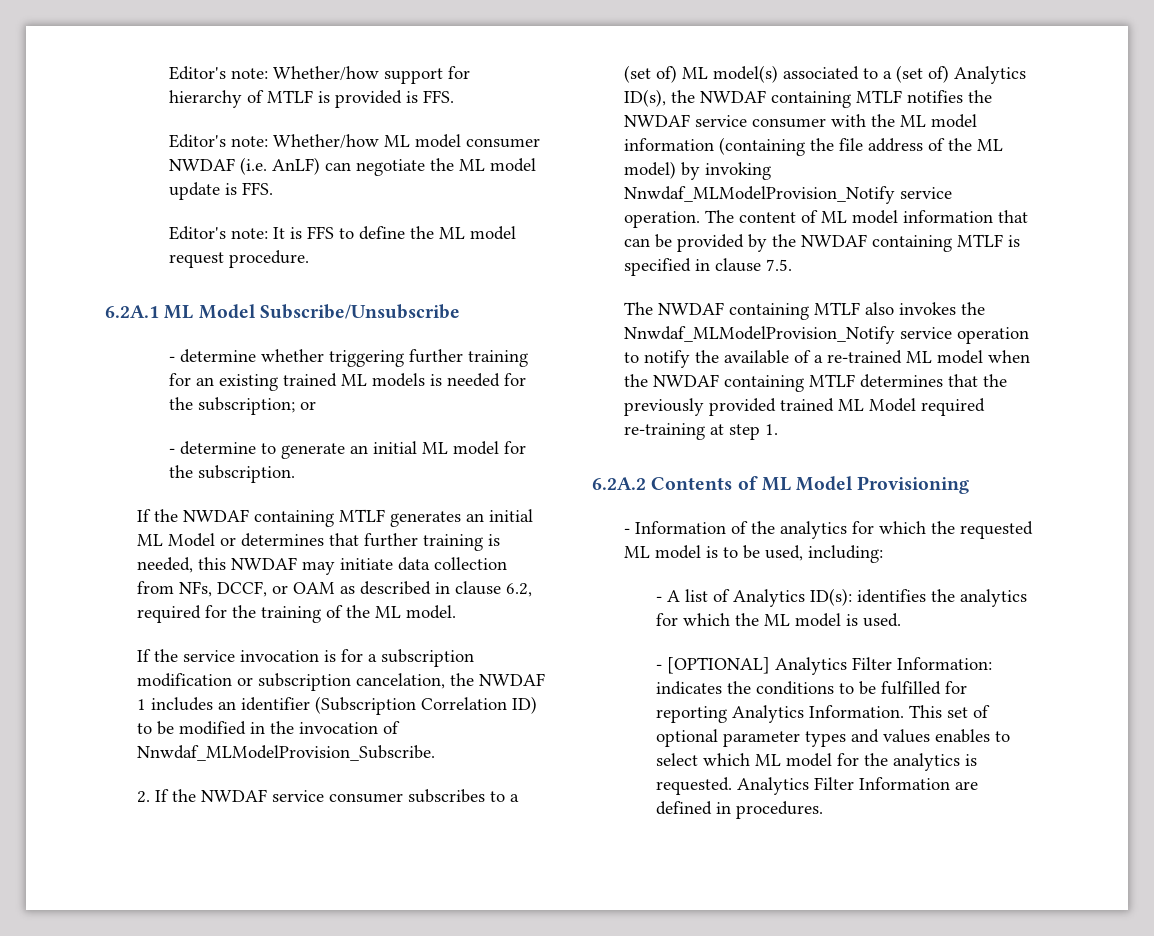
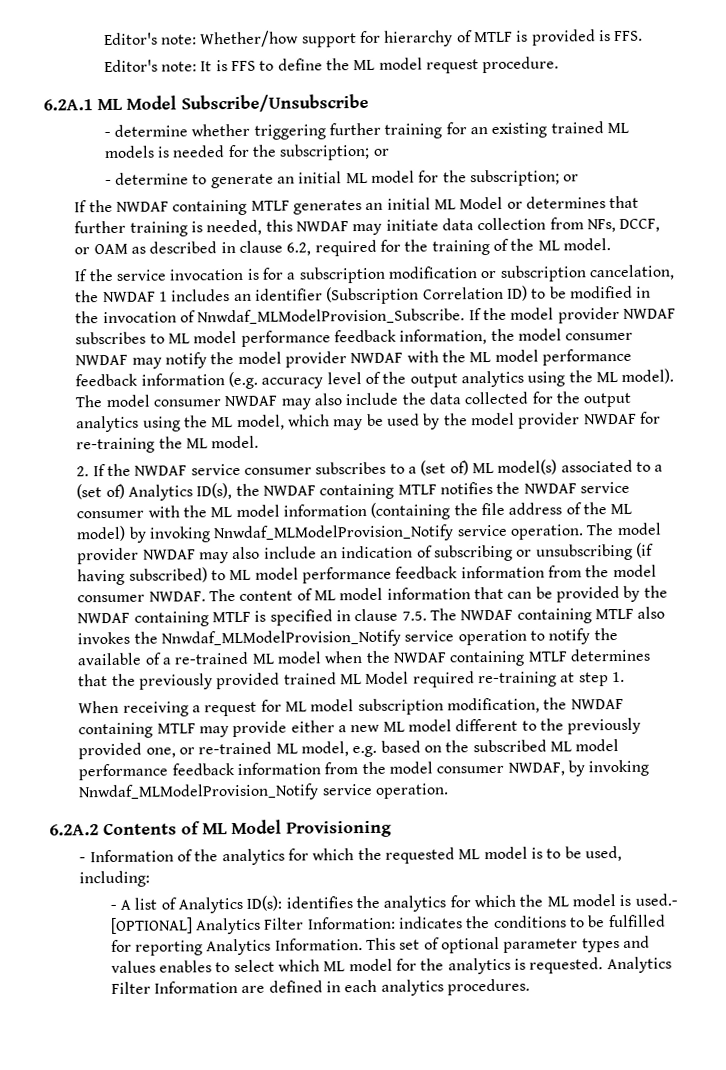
- Editor's note: Whether/how ML model consumer NWDAF (i.e. AnLF) can negotiate the ML model update is FFS.
- - determine to generate an initial ML model for the subscription.
+ - determine to generate an initial ML model for the subscription; or
+ If the model provider NWDAF subscribes to ML model performance feedback information, the model consumer NWDAF may notify the model provider NWDAF with the ML model performance feedback information (e.g. accuracy level of the output analytics using the ML model). The model consumer NWDAF may also include the data collected for the output analytics using the ML model, which may be used by the model provider NWDAF for re-training the ML model.
- The content of ML model information that can be provided by the NWDAF containing MTLF is specified in clause 7.5.
- The NWDAF containing MTLF also invokes the Nnwdaf_MLModelProvision_Notify service operation to notify the available of a re-trained ML model when the NWDAF containing MTLF determines that the previously provided trained ML Model required re-training at step 1.
+ The model provider NWDAF may also include an indication of subscribing or unsubscribing (if having subscribed) to ML model performance feedback information from the model consumer NWDAF. The content of ML model information that can be provided by the NWDAF containing MTLF is specified in clause 7.5. The NWDAF containing MTLF also invokes the Nnwdaf_MLModelProvision_Notify service operation to notify the available of a re-trained ML model when the NWDAF containing MTLF determines that the previously provided trained ML Model required re-training at step 1.
+ When receiving a request for ML model subscription modification, the NWDAF containing MTLF may provide either a new ML model different to the previously provided one, or re-trained ML model, e.g. based on the subscribed ML model performance feedback information from the model consumer NWDAF, by invoking Nnwdaf_MLModelProvision_Notify service operation.
- - A list of Analytics ID(s): identifies the analytics for which the ML model is used.
- - [OPTIONAL] Analytics Filter Information: indicates the conditions to be fulfilled for reporting Analytics Information.
+ - A list of Analytics ID(s): identifies the analytics for which the ML model is used.- [OPTIONAL] Analytics Filter Information: indicates the conditions to be fulfilled for reporting Analytics Information.
- Analytics Filter Information are defined in procedures.
+ Analytics Filter Information are defined in each analytics procedures.

